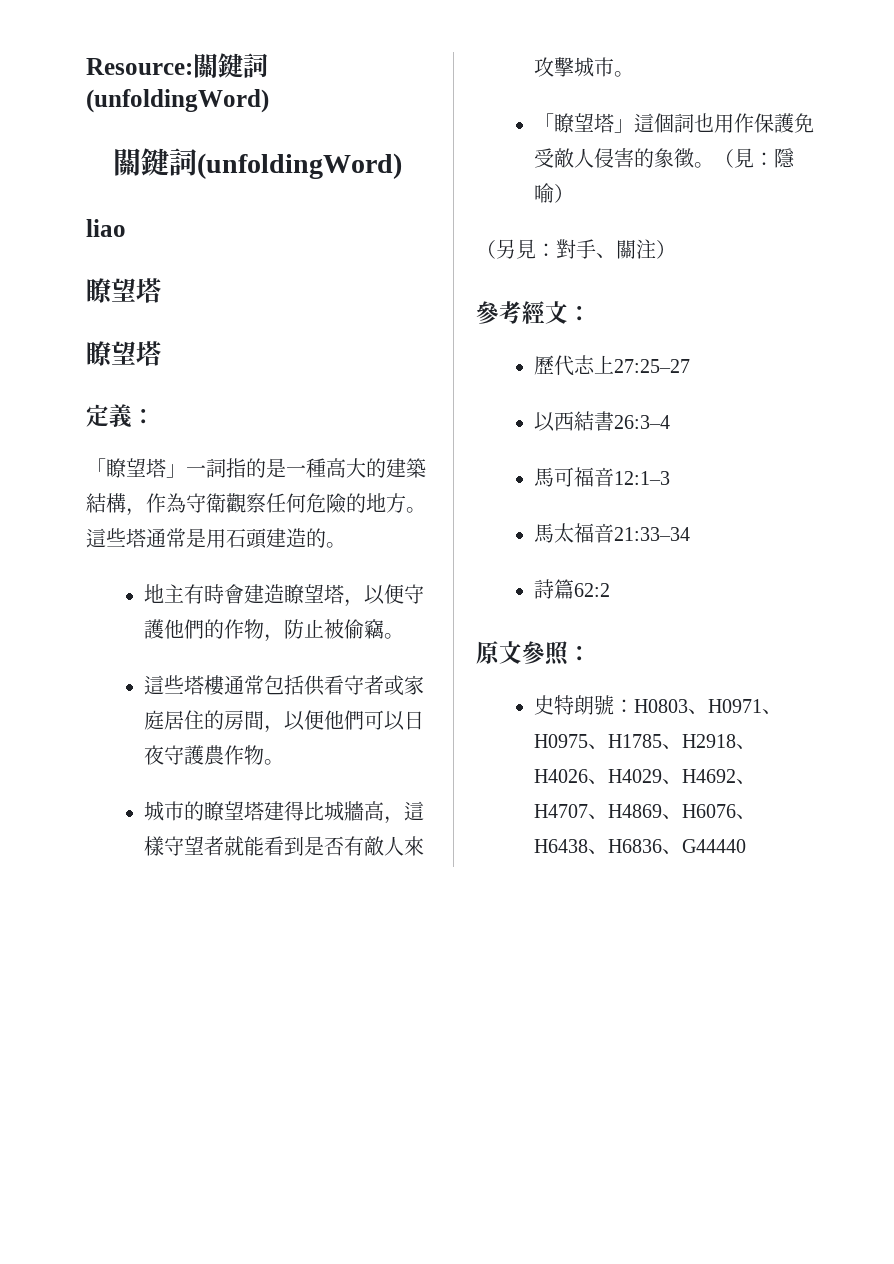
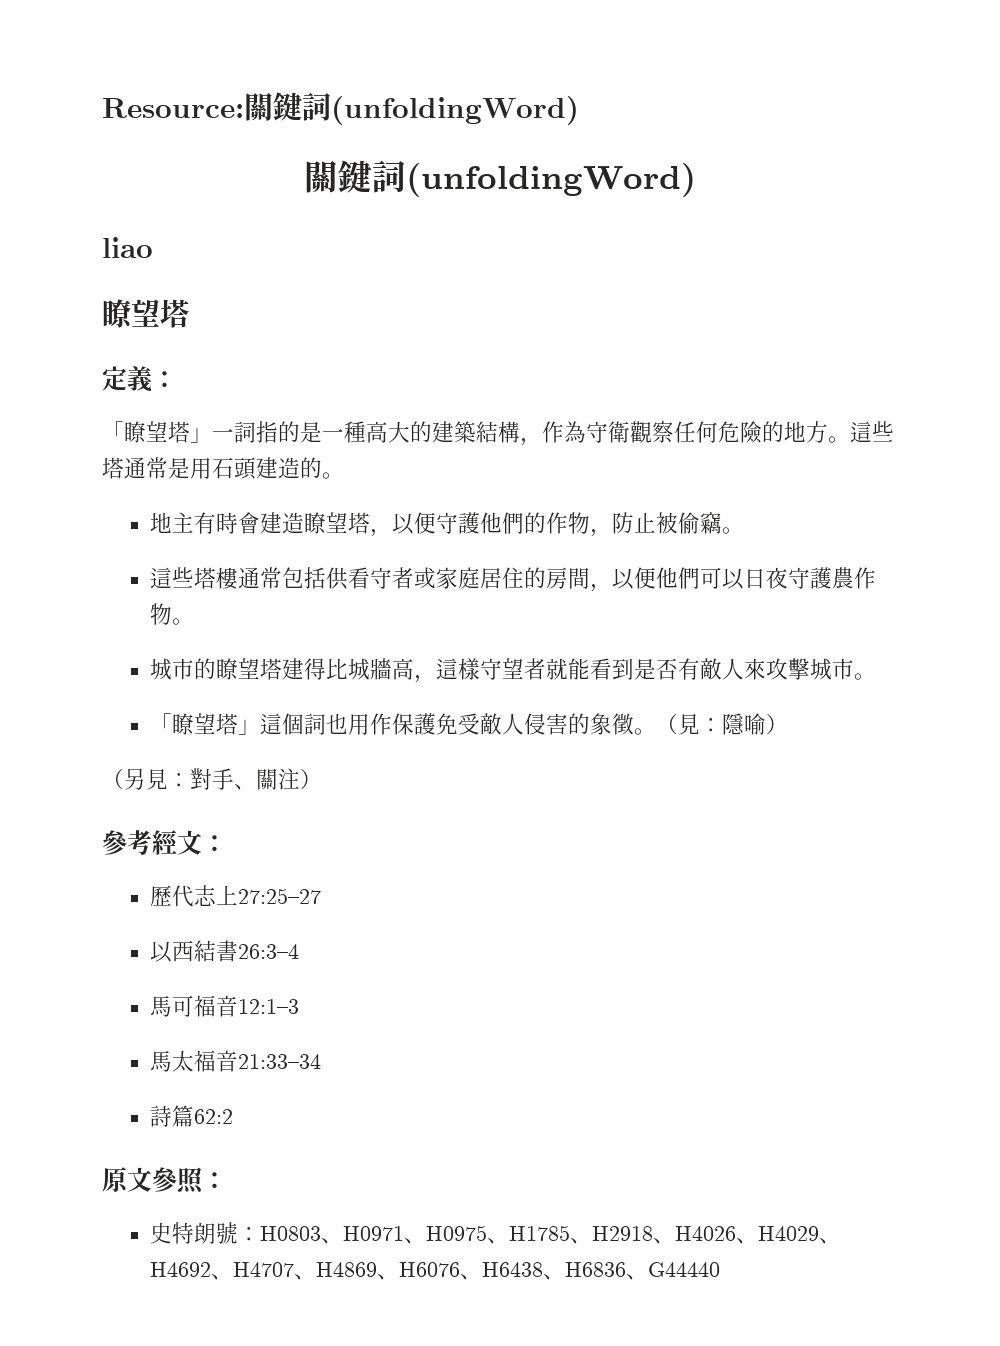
  liao
- 瞭望塔

